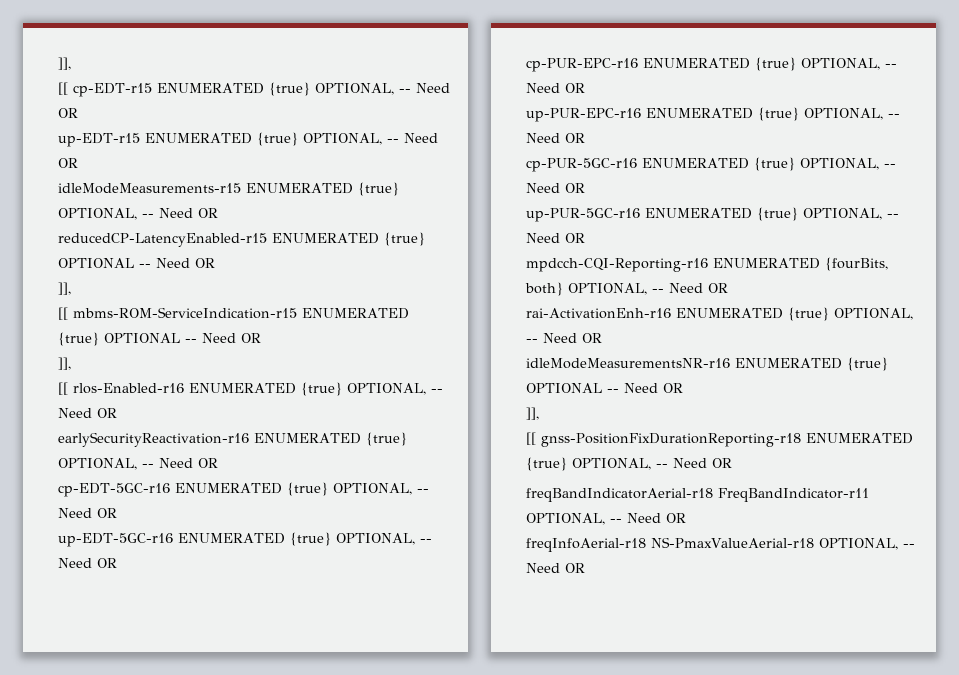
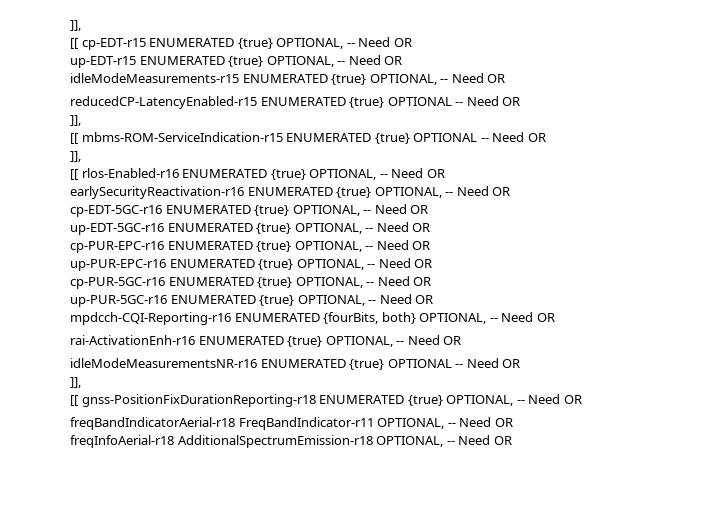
- freqInfoAerial-r18 NS-PmaxValueAerial-r18 OPTIONAL, -- Need OR
+ freqInfoAerial-r18 AdditionalSpectrumEmission-r18 OPTIONAL, -- Need OR

